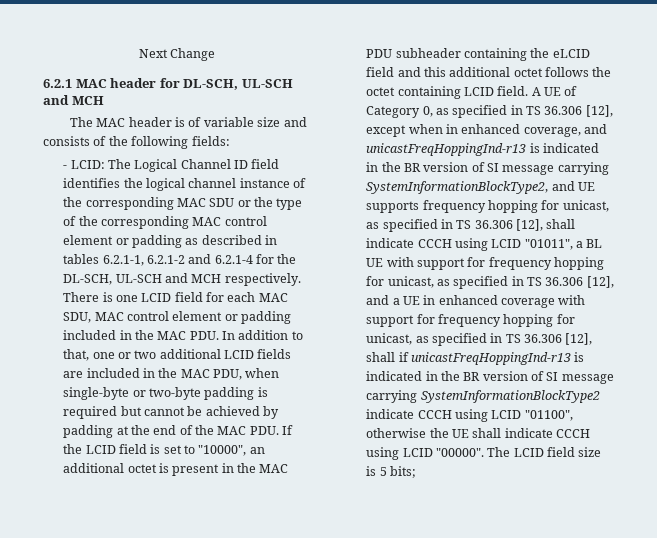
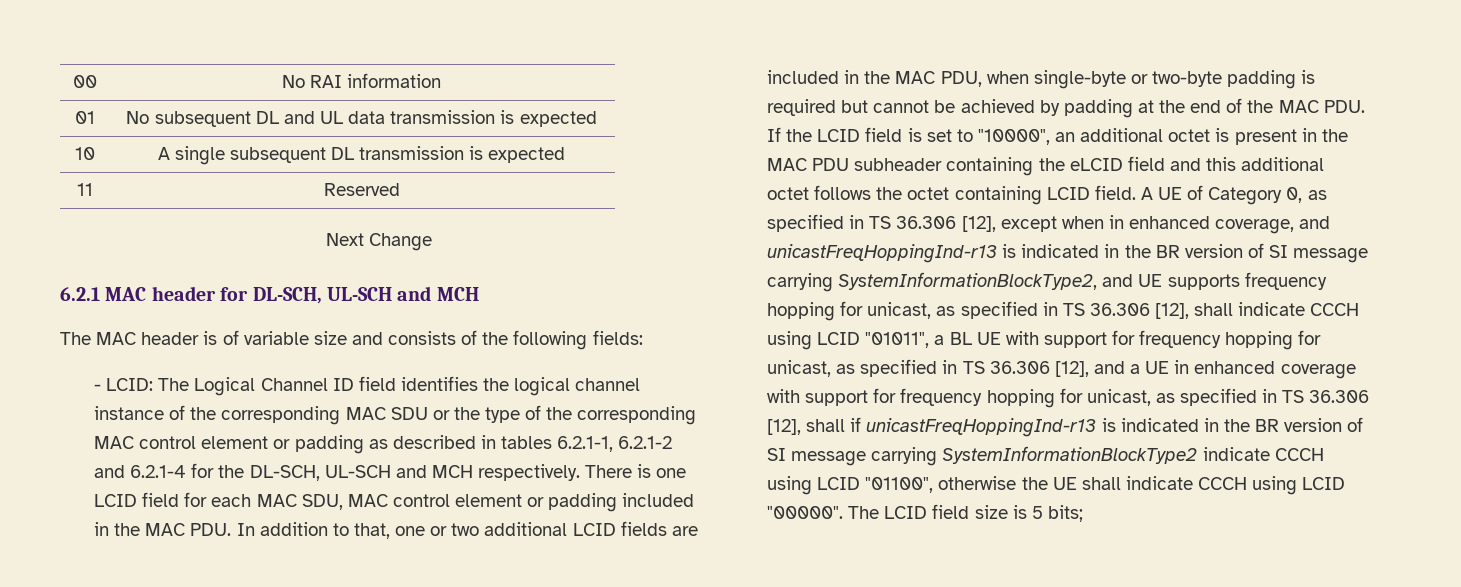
+ 00 | No RAI information
+ 01 | No subsequent DL and UL data transmission is expected
+ 10 | A single subsequent DL transmission is expected
+ 11 | Reserved

